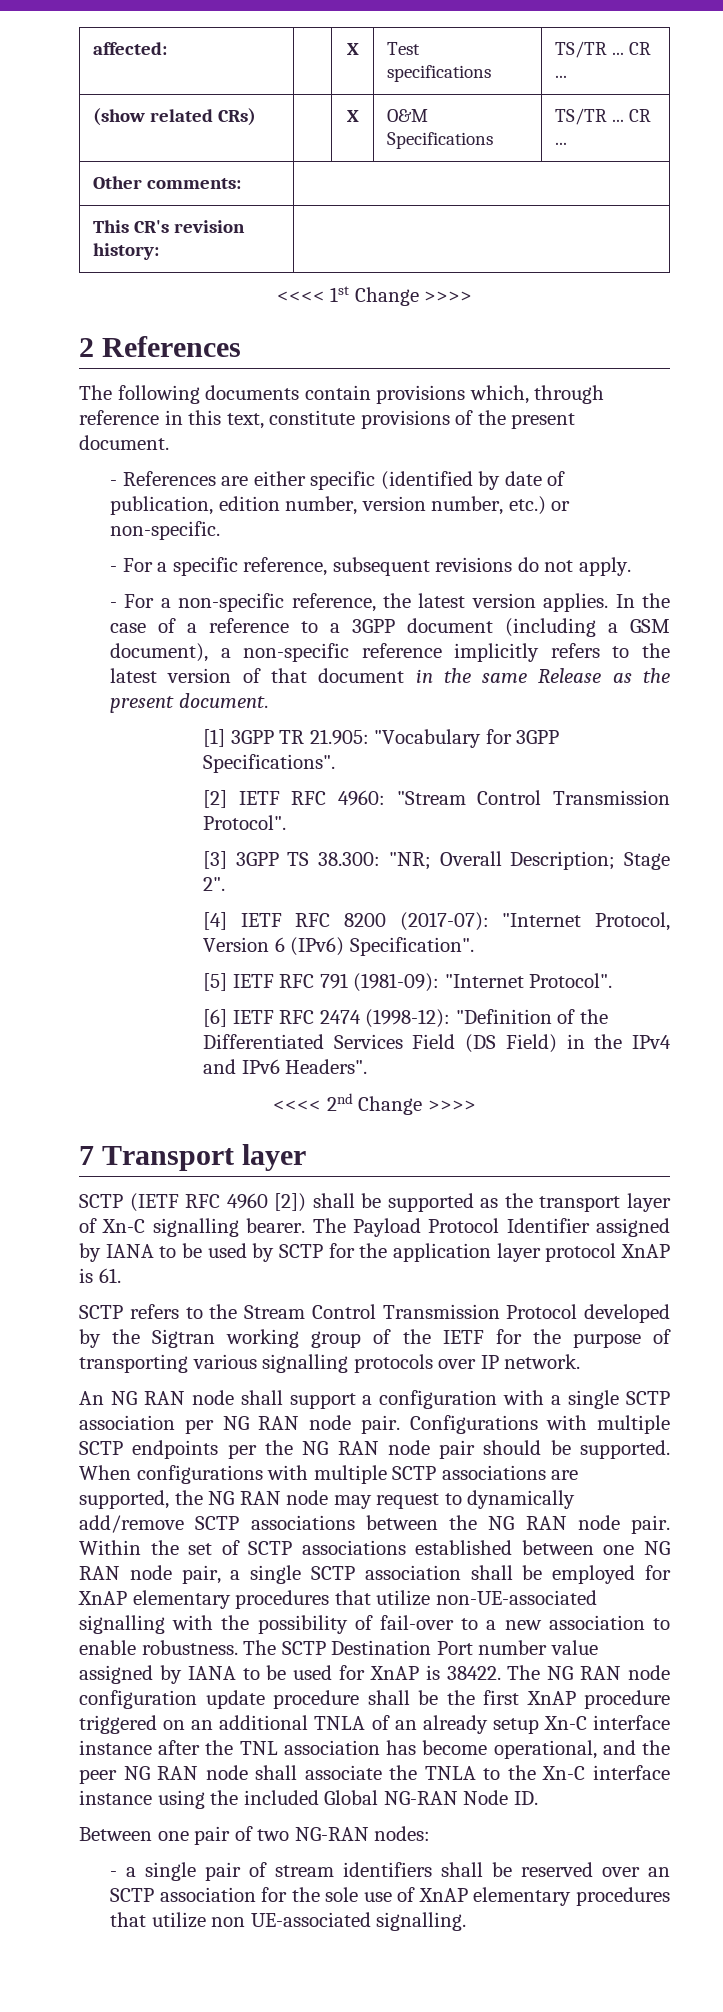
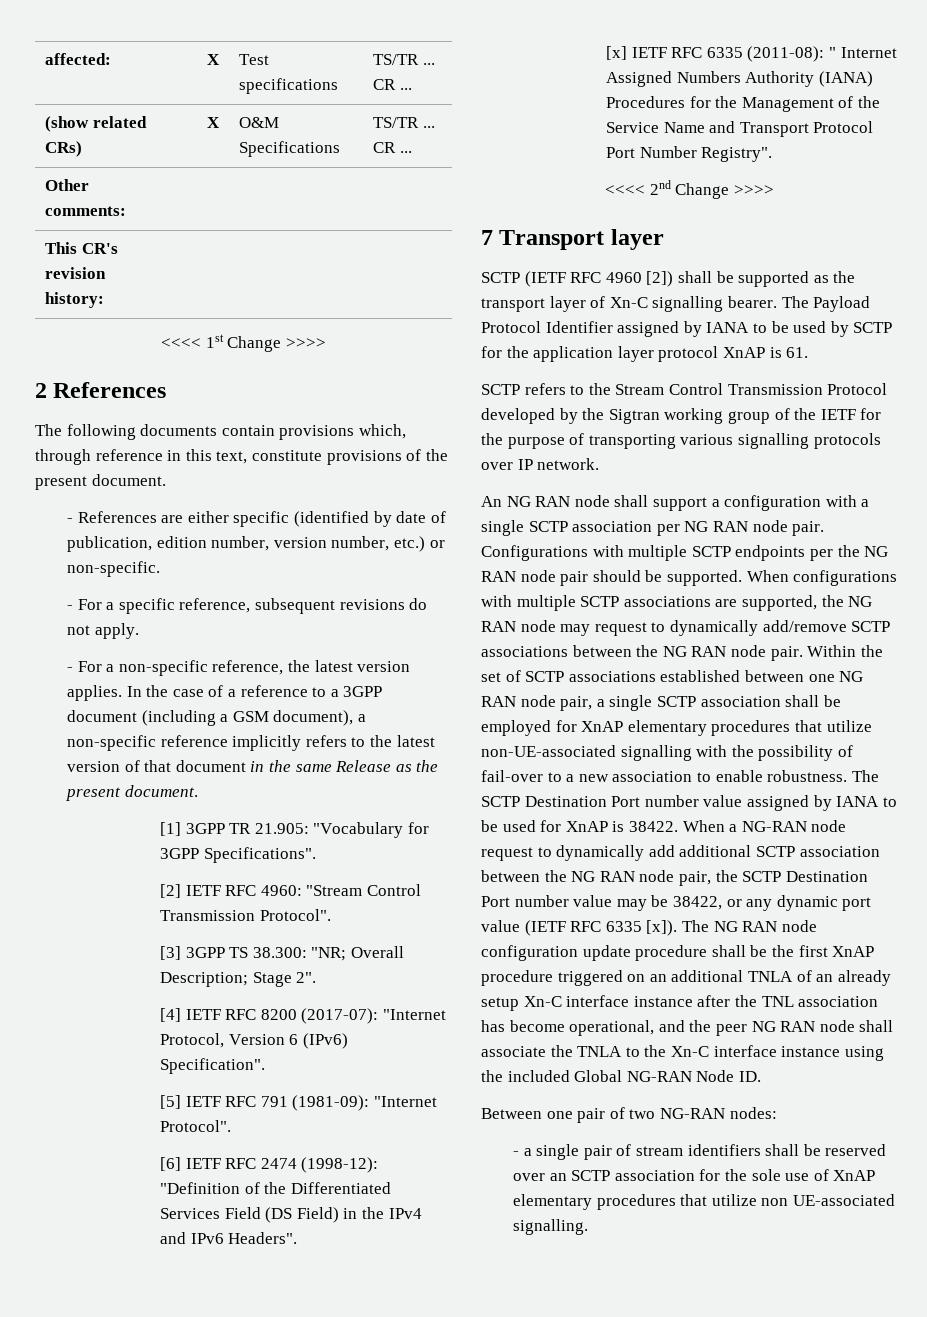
+ [x] IETF RFC 6335 (2011-08): " Internet Assigned Numbers Authority (IANA) Procedures for the Management of the Service Name and Transport Protocol Port Number Registry".
+ When a NG-RAN node request to dynamically add additional SCTP association between the NG RAN node pair, the SCTP Destination Port number value may be 38422, or any dynamic port value (IETF RFC 6335 [x]).

